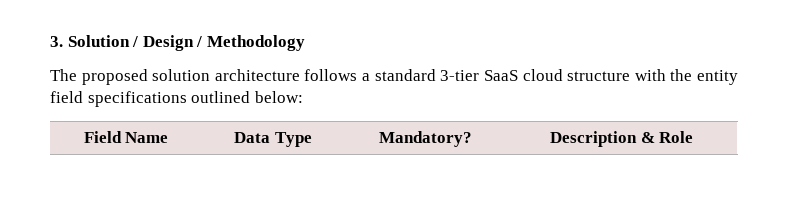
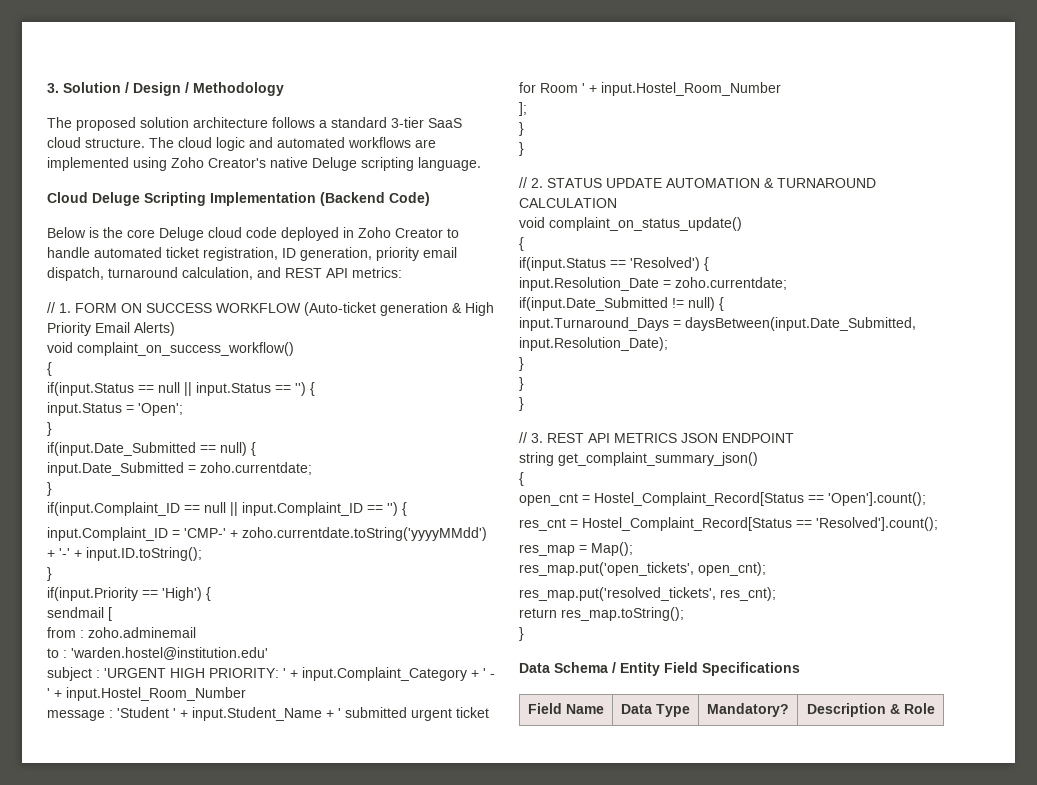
- The proposed solution architecture follows a standard 3-tier SaaS cloud structure with the entity field specifications outlined below:
+ The proposed solution architecture follows a standard 3-tier SaaS cloud structure. The cloud logic and automated workflows are implemented using Zoho Creator's native Deluge scripting language.
+ Cloud Deluge Scripting Implementation (Backend Code)
+ Below is the core Deluge cloud code deployed in Zoho Creator to handle automated ticket registration, ID generation, priority email dispatch, turnaround calculation, and REST API metrics:
+ // 1. FORM ON SUCCESS WORKFLOW (Auto-ticket generation & High Priority Email Alerts)
+ void complaint_on_success_workflow()
+ {
+ if(input.Status == null || input.Status == '') {
+ input.Status = 'Open';
+ }
+ if(input.Date_Submitted == null) {
+ input.Date_Submitted = zoho.currentdate;
+ }
+ if(input.Complaint_ID == null || input.Complaint_ID == '') {
+ input.Complaint_ID = 'CMP-' + zoho.currentdate.toString('yyyyMMdd') + '-' + input.ID.toString();
+ }
+ if(input.Priority == 'High') {
+ sendmail [
+ from : zoho.adminemail
+ to : 'warden.hostel@institution.edu'
+ subject : 'URGENT HIGH PRIORITY: ' + input.Complaint_Category + ' - ' + input.Hostel_Room_Number
+ message : 'Student ' + input.Student_Name + ' submitted urgent ticket for Room ' + input.Hostel_Room_Number
+ ];
+ }
+ }
+ // 2. STATUS UPDATE AUTOMATION & TURNAROUND CALCULATION
+ void complaint_on_status_update()
+ {
+ if(input.Status == 'Resolved') {
+ input.Resolution_Date = zoho.currentdate;
+ if(input.Date_Submitted != null) {
+ input.Turnaround_Days = daysBetween(input.Date_Submitted, input.Resolution_Date);
+ }
+ }
+ }
+ // 3. REST API METRICS JSON ENDPOINT
+ string get_complaint_summary_json()
+ {
+ open_cnt = Hostel_Complaint_Record[Status == 'Open'].count();
+ res_cnt = Hostel_Complaint_Record[Status == 'Resolved'].count();
+ res_map = Map();
+ res_map.put('open_tickets', open_cnt);
+ res_map.put('resolved_tickets', res_cnt);
+ return res_map.toString();
+ }
+ Data Schema / Entity Field Specifications

